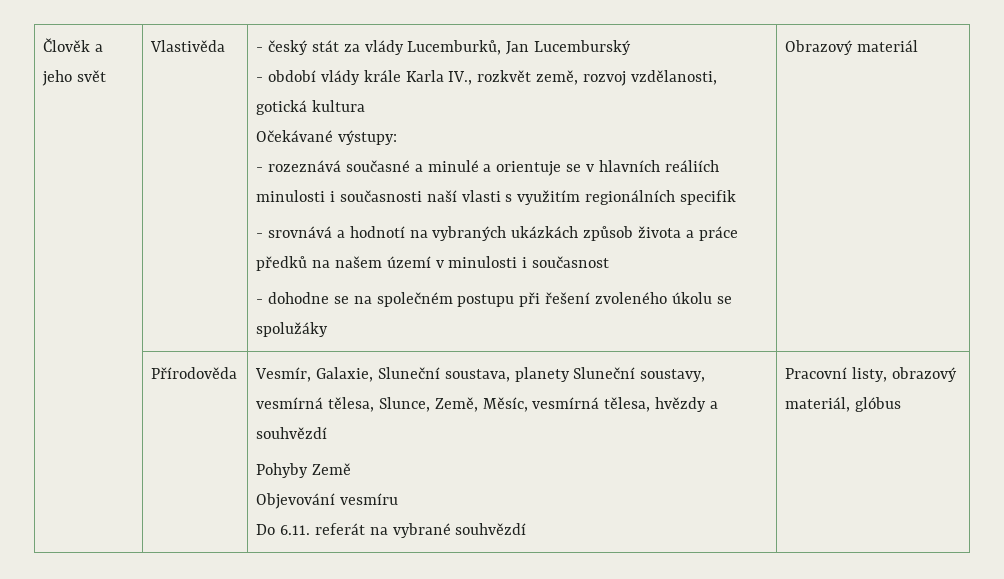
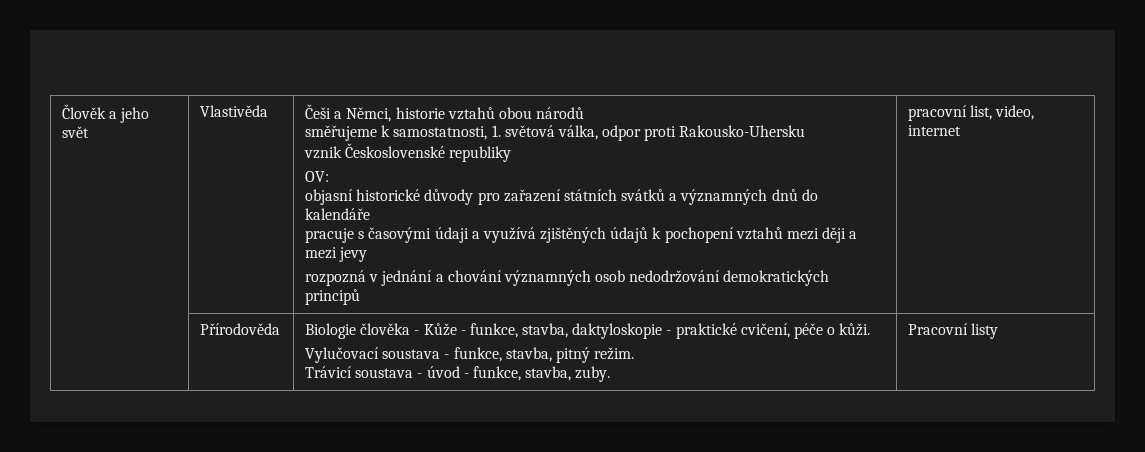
- - český stát za vlády Lucemburků, Jan Lucemburský
- - období vlády krále Karla IV., rozkvět země, rozvoj vzdělanosti, gotická kultura
- Očekávané výstupy:
- - rozeznává současné a minulé a orientuje se v hlavních reáliích minulosti i současnosti naší vlasti s využitím regionálních specifik
- - srovnává a hodnotí na vybraných ukázkách způsob života a práce předků na našem území v minulosti i současnost
- - dohodne se na společném postupu při řešení zvoleného úkolu se spolužáky | Obrazový materiál
- | Přírodověda | Vesmír, Galaxie, Sluneční soustava, planety Sluneční soustavy, vesmírná tělesa, Slunce, Země, Měsíc, vesmírná tělesa, hvězdy a souhvězdí
- Pohyby Země
- Objevování vesmíru
- Do 6.11. referát na vybrané souhvězdí | Pracovní listy, obrazový materiál, glóbus
+ Češi a Němci, historie vztahů obou národů
+ směřujeme k samostatnosti, 1. světová válka, odpor proti Rakousko-Uhersku
+ vznik Československé republiky
+ OV:
+ objasní historické důvody pro zařazení státních svátků a významných dnů do kalendáře
+ pracuje s časovými údaji a využívá zjištěných údajů k pochopení vztahů mezi ději a mezi jevy
+ rozpozná v jednání a chování významných osob nedodržování demokratických principů | pracovní list, video, internet
+ | Přírodověda | Biologie člověka - Kůže - funkce, stavba, daktyloskopie - praktické cvičení, péče o kůži.
+ Vylučovací soustava - funkce, stavba, pitný režim.
+ Trávicí soustava - úvod - funkce, stavba, zuby. | Pracovní listy

